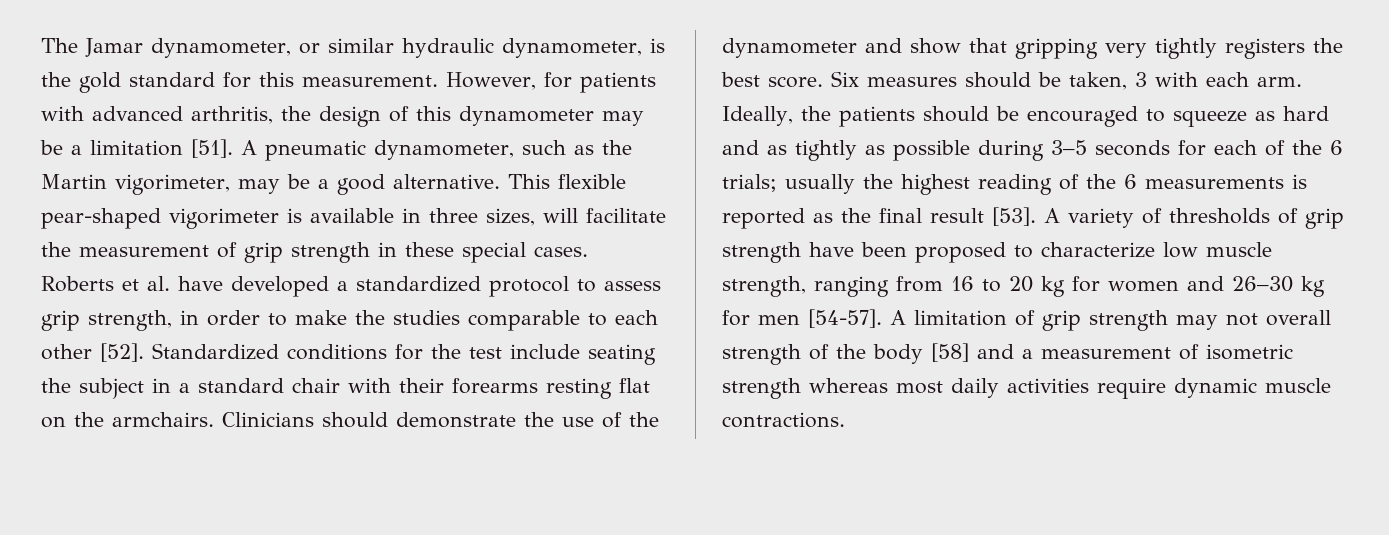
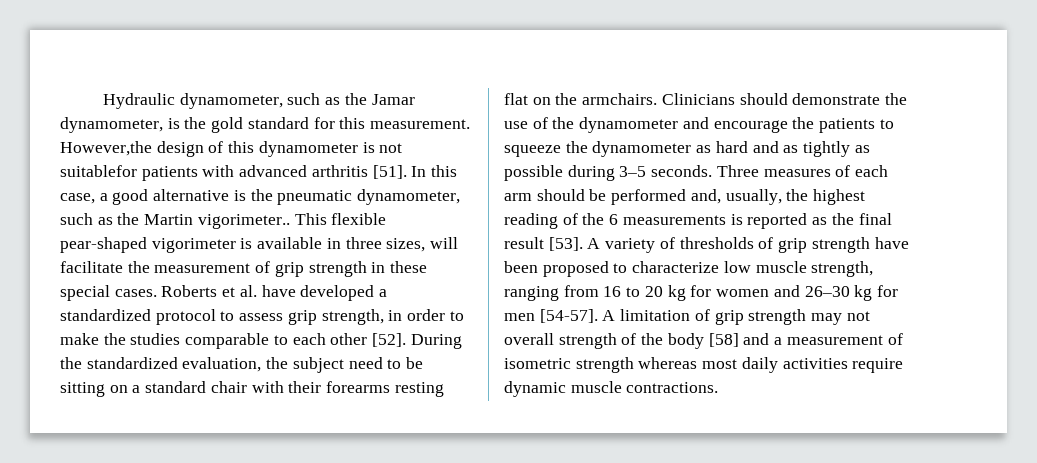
- The Jamar dynamometer, or similar hydraulic dynamometer, is the gold standard for this measurement.
+ Hydraulic dynamometer, such as the Jamar dynamometer, is the gold standard for this measurement.
- However, for patients with advanced arthritis, the design of this dynamometer may be a limitation [51]. A pneumatic dynamometer, such as the Martin vigorimeter, may be a good alternative.
+ However,the design of this dynamometer is not suitablefor patients with advanced arthritis [51]. In this case, a good alternative is the pneumatic dynamometer, such as the Martin vigorimeter..
- Standardized conditions for the test include seating the subject in a standard chair with their forearms resting flat on the armchairs.
+ During the standardized evaluation, the subject need to be sitting on a standard chair with their forearms resting flat on the armchairs.
- Clinicians should demonstrate the use of the dynamometer and show that gripping very tightly registers the best score. Six measures should be taken, 3 with each arm. Ideally, the patients should be encouraged to squeeze as hard and as tightly as possible during 3–5 seconds for each of the 6 trials; usually the highest reading of the 6 measurements is reported as the final result [53].
+ Clinicians should demonstrate the use of the dynamometer and encourage the patients to squeeze the dynamometer as hard and as tightly as possible during 3–5 seconds. Three measures of each arm should be performed and, usually, the highest reading of the 6 measurements is reported as the final result [53].

